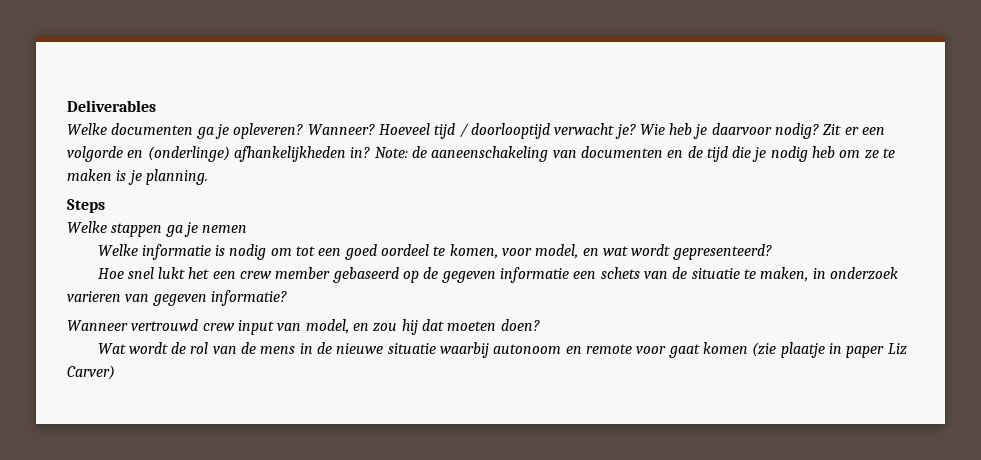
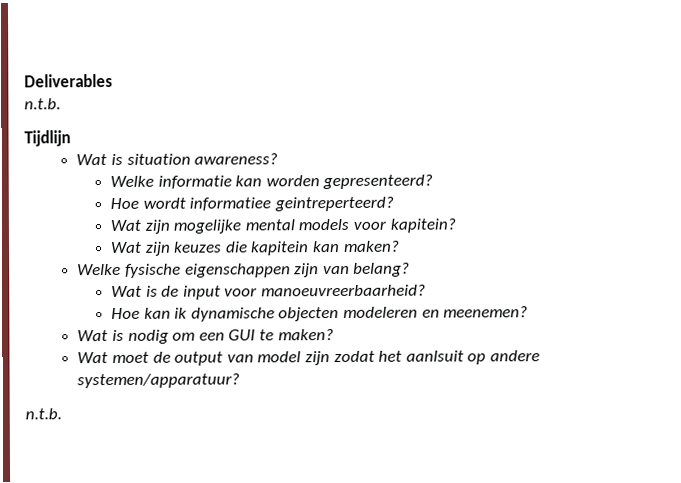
  Deliverables
- Welke documenten ga je opleveren? Wanneer? Hoeveel tijd / doorlooptijd verwacht je? Wie heb je daarvoor nodig? Zit er een volgorde en (onderlinge) afhankelijkheden in? Note: de aaneenschakeling van documenten en de tijd die je nodig heb om ze te maken is je planning.
- Steps
- Welke stappen ga je nemen
- Welke informatie is nodig om tot een goed oordeel te komen, voor model, en wat wordt gepresenteerd?
- Hoe snel lukt het een crew member gebaseerd op de gegeven informatie een schets van de situatie te maken, in onderzoek varieren van gegeven informatie?
- Wanneer vertrouwd crew input van model, en zou hij dat moeten doen?
- Wat wordt de rol van de mens in de nieuwe situatie waarbij autonoom en remote voor gaat komen (zie plaatje in paper Liz Carver)
+ n.t.b.
+ Tijdlijn
+ Wat is situation awareness?
+ Welke informatie kan worden gepresenteerd?
+ Hoe wordt informatiee geintreperteerd?
+ Wat zijn mogelijke mental models voor kapitein?
+ Wat zijn keuzes die kapitein kan maken?
+ Welke fysische eigenschappen zijn van belang?
+ Wat is de input voor manoeuvreerbaarheid?
+ Hoe kan ik dynamische objecten modeleren en meenemen?
+ Wat is nodig om een GUI te maken?
+ Wat moet de output van model zijn zodat het aanlsuit op andere systemen/apparatuur?
+ n.t.b.

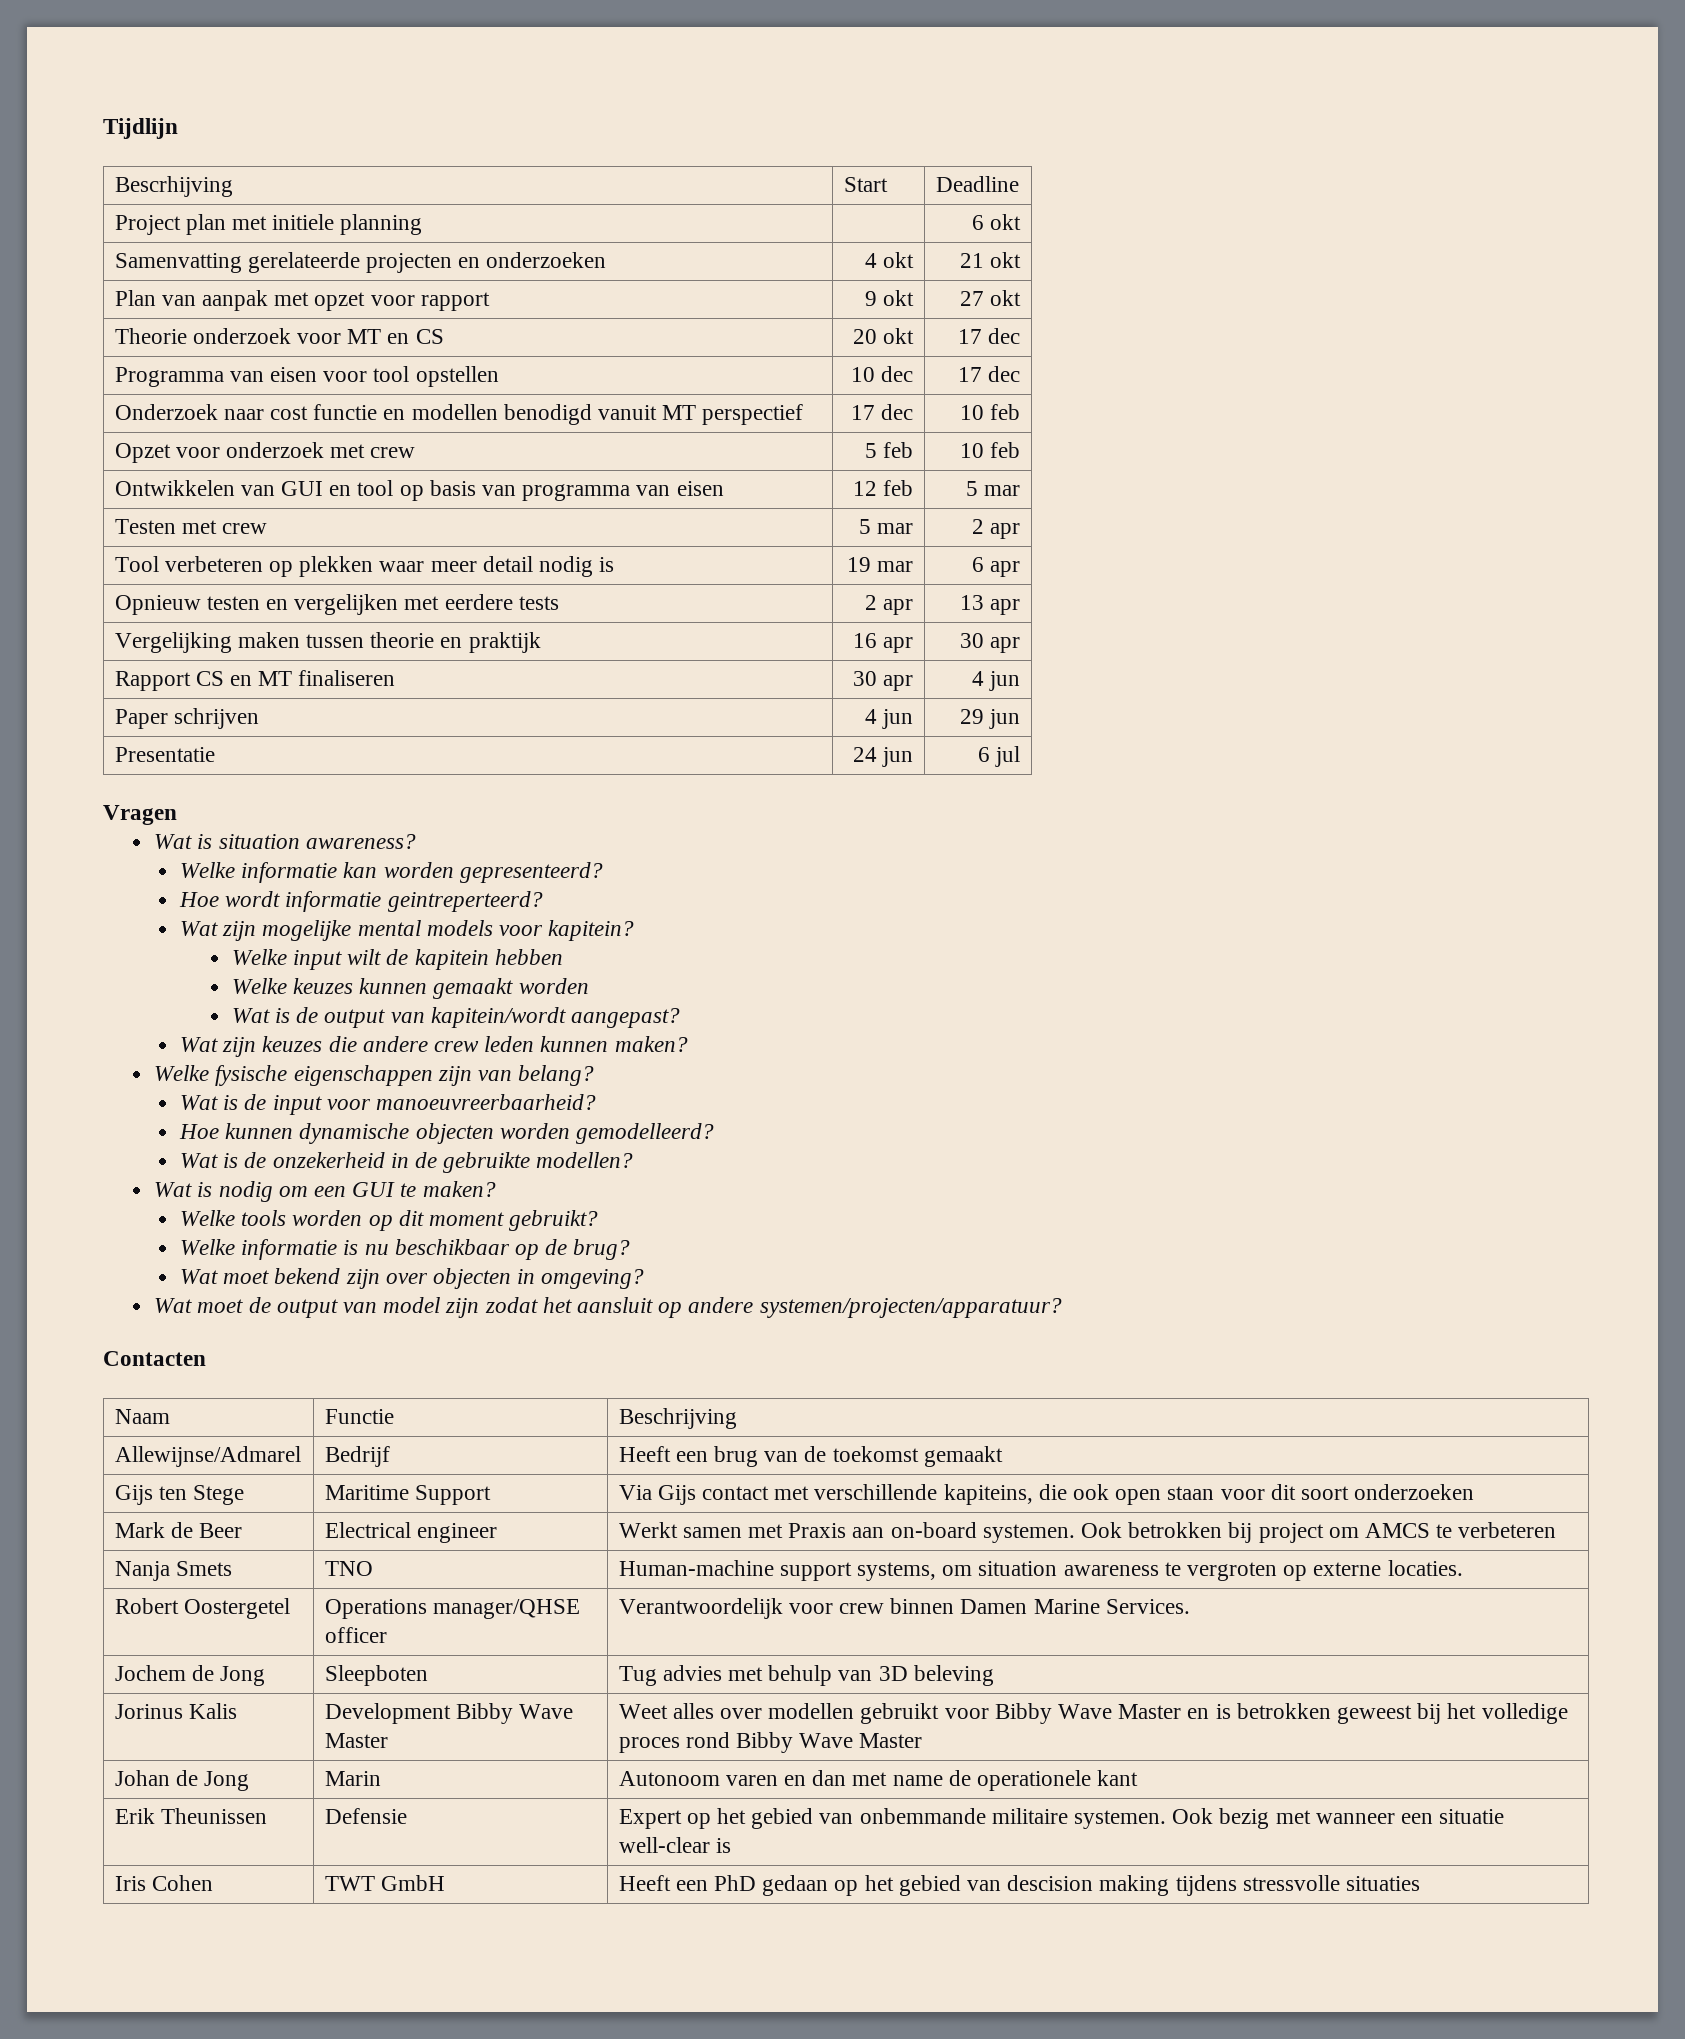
- Deliverables
- n.t.b.
  Tijdlijn
+ Bescrhijving | Start | Deadline
+ Project plan met initiele planning | | 6 okt
+ Samenvatting gerelateerde projecten en onderzoeken | 4 okt | 21 okt
+ Plan van aanpak met opzet voor rapport | 9 okt | 27 okt
+ Theorie onderzoek voor MT en CS | 20 okt | 17 dec
+ Programma van eisen voor tool opstellen | 10 dec | 17 dec
+ Onderzoek naar cost functie en modellen benodigd vanuit MT perspectief | 17 dec | 10 feb
+ Opzet voor onderzoek met crew | 5 feb | 10 feb
+ Ontwikkelen van GUI en tool op basis van programma van eisen | 12 feb | 5 mar
+ Testen met crew | 5 mar | 2 apr
+ Tool verbeteren op plekken waar meer detail nodig is | 19 mar | 6 apr
+ Opnieuw testen en vergelijken met eerdere tests | 2 apr | 13 apr
+ Vergelijking maken tussen theorie en praktijk | 16 apr | 30 apr
+ Rapport CS en MT finaliseren | 30 apr | 4 jun
+ Paper schrijven | 4 jun | 29 jun
+ Presentatie | 24 jun | 6 jul
+ Vragen
- Hoe wordt informatiee geintreperteerd?
+ Hoe wordt informatie geintreperteerd?
+ Welke input wilt de kapitein hebben
+ Welke keuzes kunnen gemaakt worden
+ Wat is de output van kapitein/wordt aangepast?
- Wat zijn keuzes die kapitein kan maken?
+ Wat zijn keuzes die andere crew leden kunnen maken?
- Hoe kan ik dynamische objecten modeleren en meenemen?
+ Hoe kunnen dynamische objecten worden gemodelleerd?
+ Wat is de onzekerheid in de gebruikte modellen?
+ Welke tools worden op dit moment gebruikt?
+ Welke informatie is nu beschikbaar op de brug?
+ Wat moet bekend zijn over objecten in omgeving?
- Wat moet de output van model zijn zodat het aanlsuit op andere systemen/apparatuur?
- n.t.b.
+ Wat moet de output van model zijn zodat het aansluit op andere systemen/projecten/apparatuur?
+ Contacten
+ Naam | Functie | Beschrijving
+ Allewijnse/Admarel | Bedrijf | Heeft een brug van de toekomst gemaakt
+ Gijs ten Stege | Maritime Support | Via Gijs contact met verschillende kapiteins, die ook open staan voor dit soort onderzoeken
+ Mark de Beer | Electrical engineer | Werkt samen met Praxis aan on-board systemen. Ook betrokken bij project om AMCS te verbeteren
+ Nanja Smets | TNO | Human-machine support systems, om situation awareness te vergroten op externe locaties.
+ Robert Oostergetel | Operations manager/QHSE officer | Verantwoordelijk voor crew binnen Damen Marine Services.
+ Jochem de Jong | Sleepboten | Tug advies met behulp van 3D beleving
+ Jorinus Kalis | Development Bibby Wave Master | Weet alles over modellen gebruikt voor Bibby Wave Master en is betrokken geweest bij het volledige proces rond Bibby Wave Master
+ Johan de Jong | Marin | Autonoom varen en dan met name de operationele kant
+ Erik Theunissen | Defensie | Expert op het gebied van onbemmande militaire systemen. Ook bezig met wanneer een situatie well-clear is
+ Iris Cohen | TWT GmbH | Heeft een PhD gedaan op het gebied van descision making tijdens stressvolle situaties

